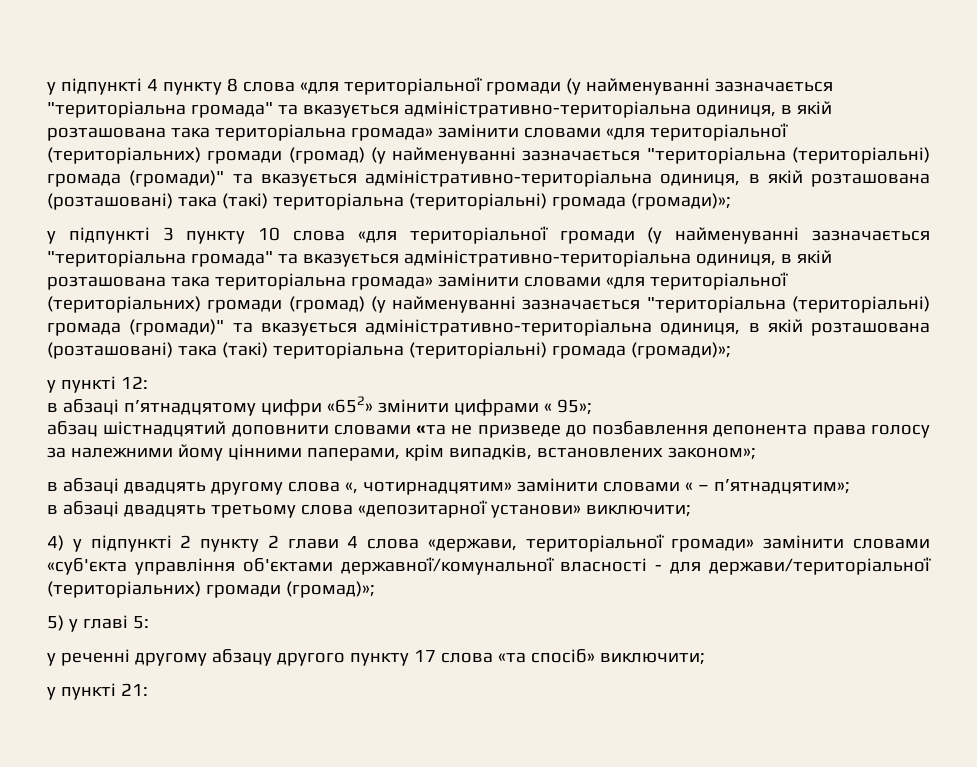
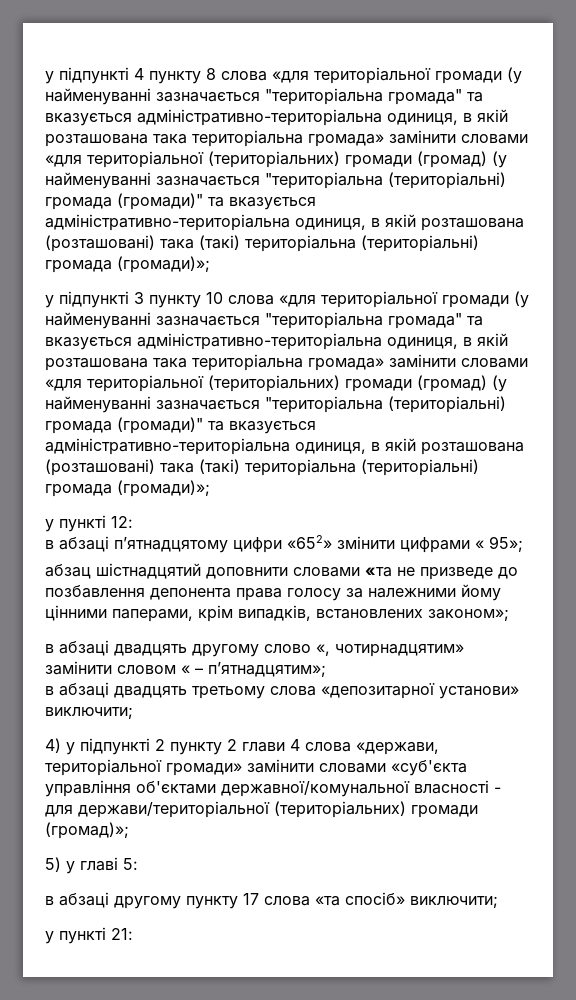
- в абзаці двадцять другому слова «, чотирнадцятим» замінити словами « – п’ятнадцятим»;
+ в абзаці двадцять другому слово «, чотирнадцятим» замінити словом « – п’ятнадцятим»;
- у реченні другому абзацу другого пункту 17 слова «та спосіб» виключити;
+ в абзаці другому пункту 17 слова «та спосіб» виключити;

